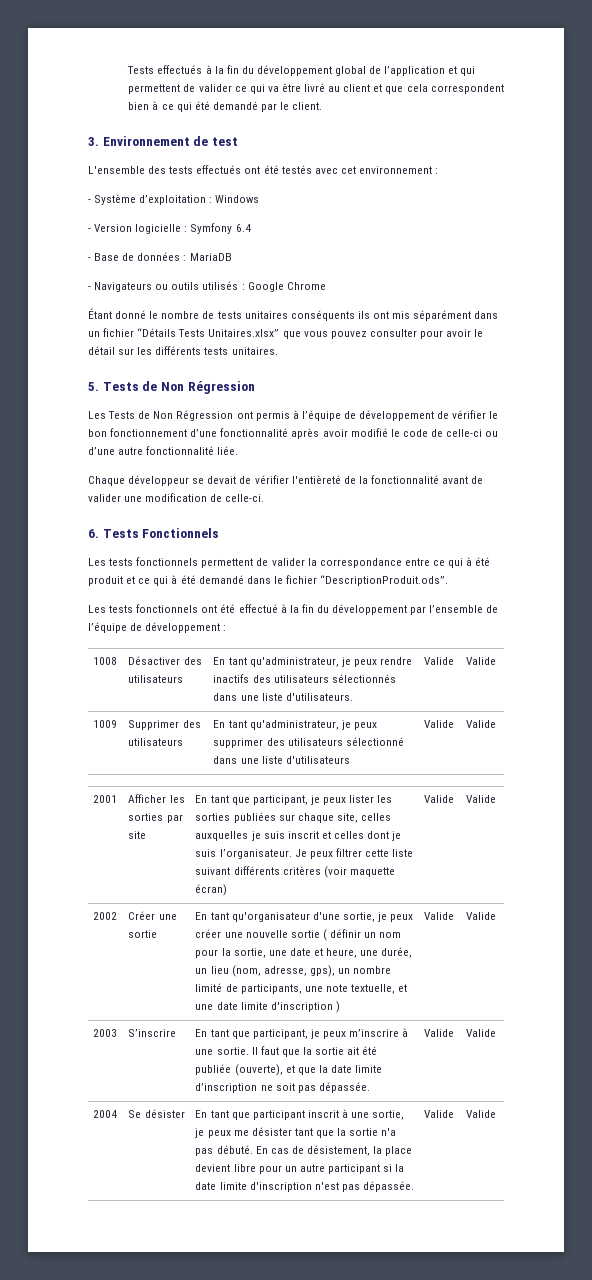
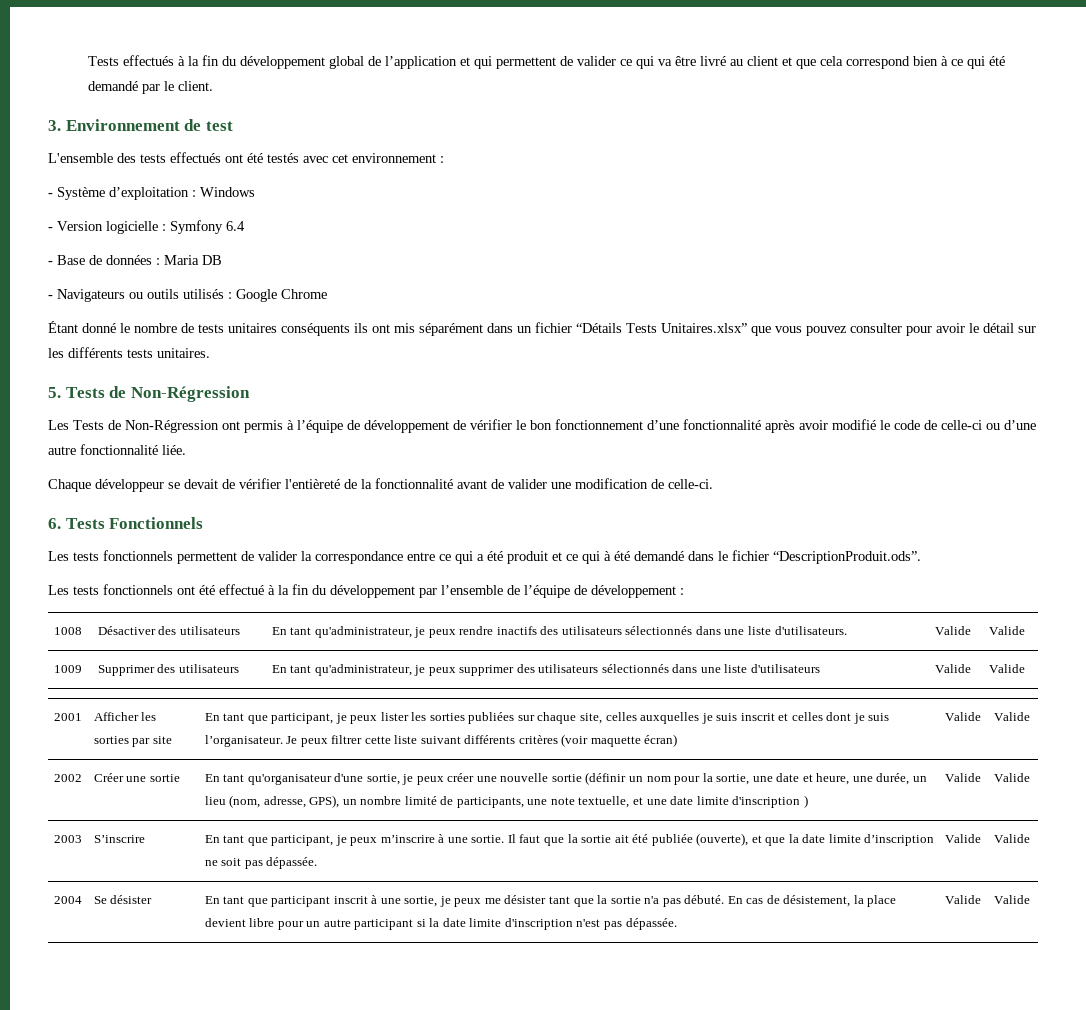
- Tests effectués à la fin du développement global de l’application et qui permettent de valider ce qui va être livré au client et que cela correspondent bien à ce qui été demandé par le client.
+ Tests effectués à la fin du développement global de l’application et qui permettent de valider ce qui va être livré au client et que cela correspond bien à ce qui été demandé par le client.
- - Base de données : MariaDB
+ - Base de données : Maria DB
- 5. Tests de Non Régression
+ 5. Tests de Non-Régression
- Les Tests de Non Régression ont permis à l’équipe de développement de vérifier le bon fonctionnement d’une fonctionnalité après avoir modifié le code de celle-ci ou d’une autre fonctionnalité liée.
+ Les Tests de Non-Régression ont permis à l’équipe de développement de vérifier le bon fonctionnement d’une fonctionnalité après avoir modifié le code de celle-ci ou d’une autre fonctionnalité liée.
- Les tests fonctionnels permettent de valider la correspondance entre ce qui à été produit et ce qui à été demandé dans le fichier “DescriptionProduit.ods”.
+ Les tests fonctionnels permettent de valider la correspondance entre ce qui a été produit et ce qui à été demandé dans le fichier “DescriptionProduit.ods”.
- 1009 | Supprimer des utilisateurs | En tant qu'administrateur, je peux supprimer des utilisateurs sélectionné dans une liste d'utilisateurs | Valide | Valide
+ 1009 | Supprimer des utilisateurs | En tant qu'administrateur, je peux supprimer des utilisateurs sélectionnés dans une liste d'utilisateurs | Valide | Valide
- En tant qu'organisateur d'une sortie, je peux créer une nouvelle sortie ( définir un nom pour la sortie, une date et heure, une durée, un lieu (nom, adresse, gps), un nombre limité de participants, une note textuelle, et une date limite d'inscription )
+ En tant qu'organisateur d'une sortie, je peux créer une nouvelle sortie (définir un nom pour la sortie, une date et heure, une durée, un lieu (nom, adresse, GPS), un nombre limité de participants, une note textuelle, et une date limite d'inscription )

